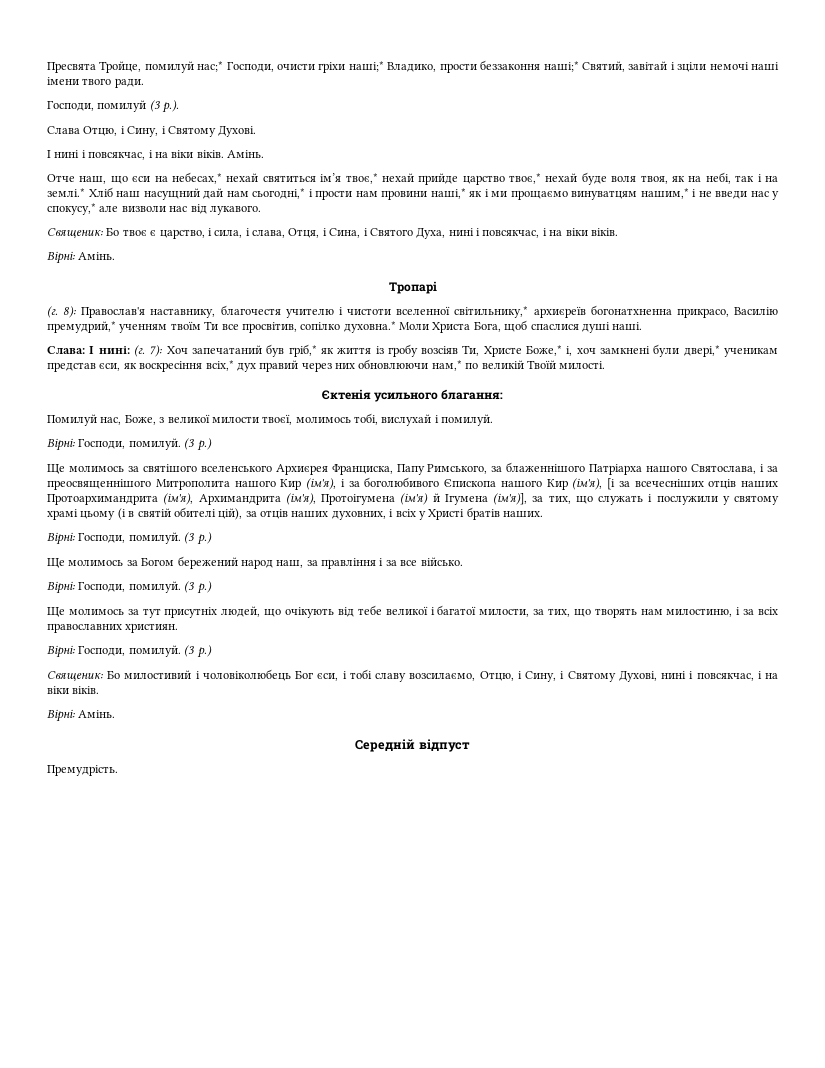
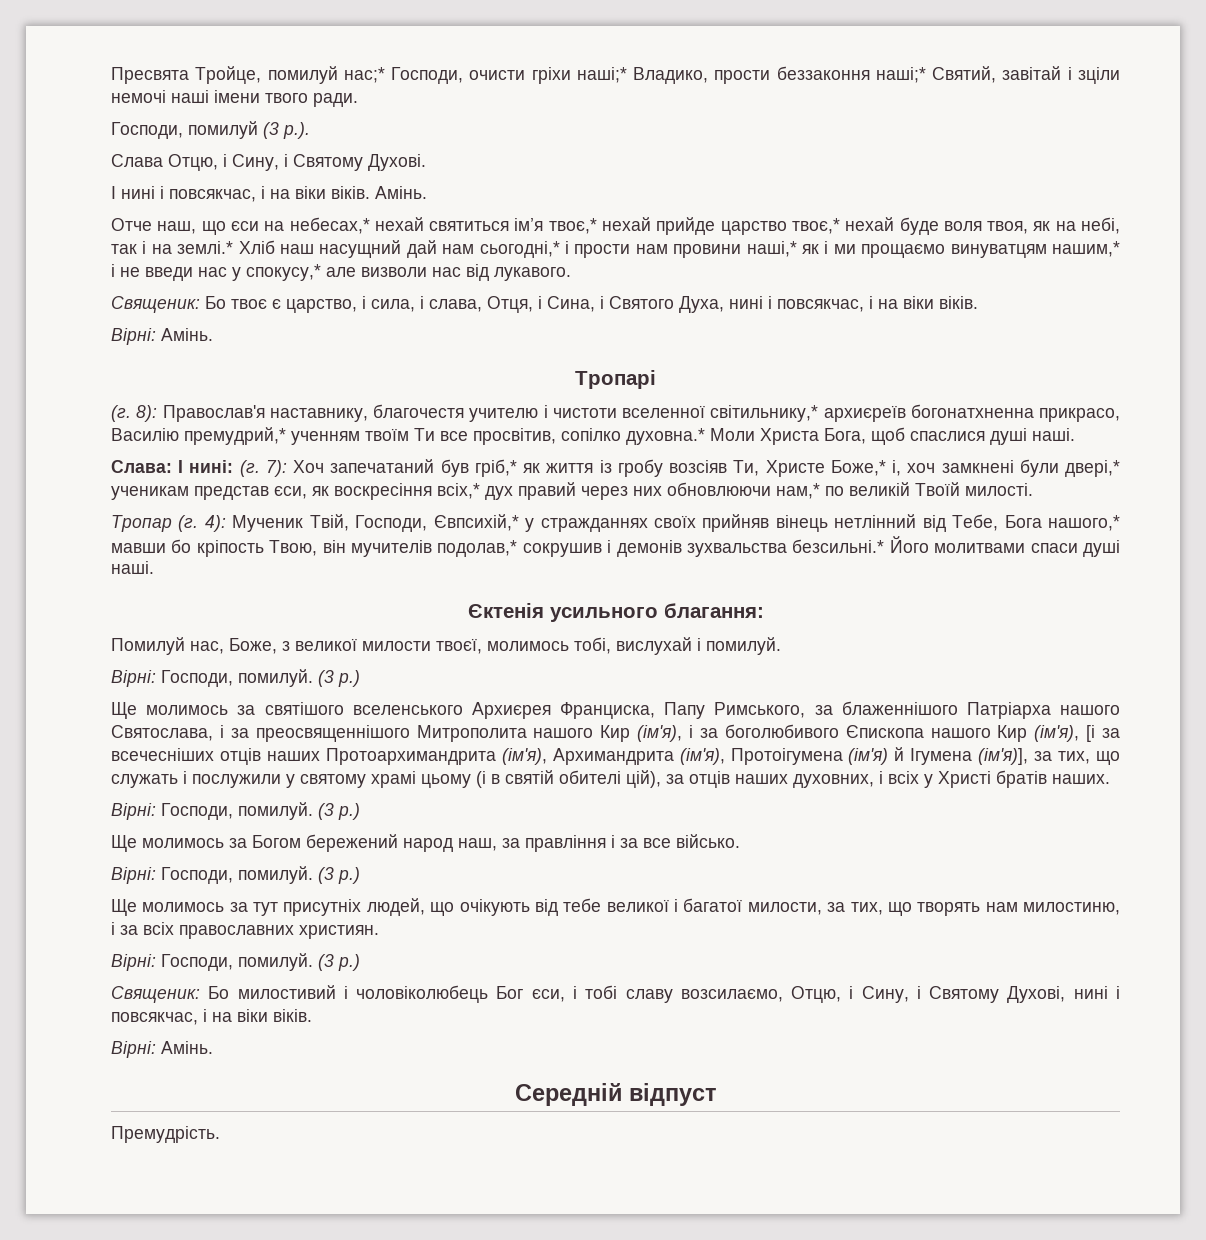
+ Тропар (г. 4): Мученик Твій, Господи, Євпсихій,* у стражданнях своїх прийняв вінець нетлінний від Тебе, Бога нашого,* мавши бо кріпость Твою, він мучителів подолав,* сокрушив і демонів зухвальства безсильні.* Його молитвами спаси душі наші.

